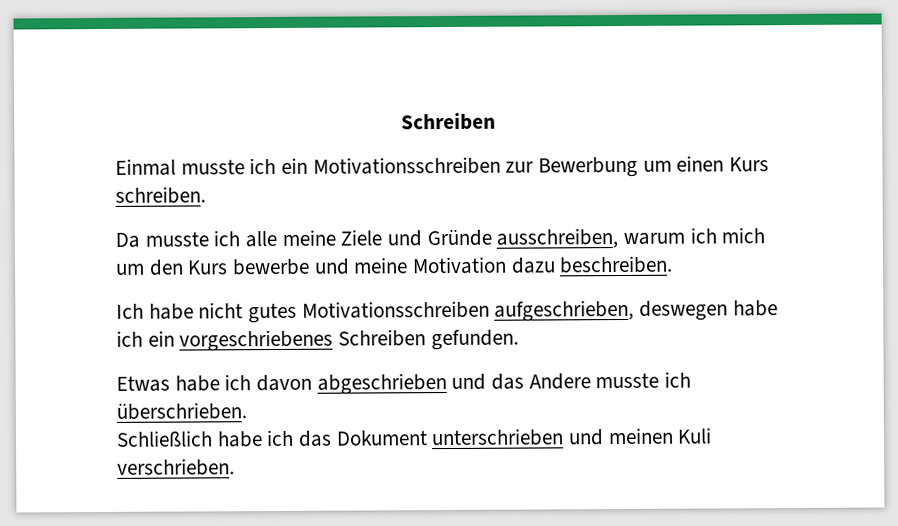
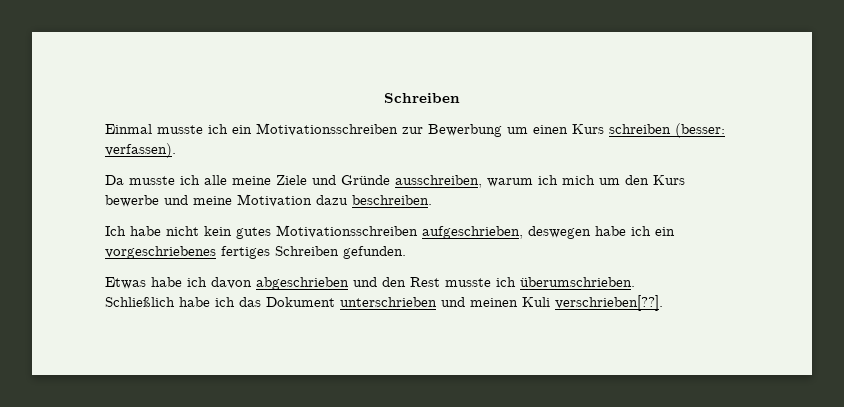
- Einmal musste ich ein Motivationsschreiben zur Bewerbung um einen Kurs schreiben.
+ Einmal musste ich ein Motivationsschreiben zur Bewerbung um einen Kurs schreiben (besser: verfassen).
- Ich habe nicht gutes Motivationsschreiben aufgeschrieben, deswegen habe ich ein vorgeschriebenes Schreiben gefunden.
+ Ich habe nicht kein gutes Motivationsschreiben aufgeschrieben, deswegen habe ich ein vorgeschriebenes fertiges Schreiben gefunden.
- Etwas habe ich davon abgeschrieben und das Andere musste ich überschrieben.
+ Etwas habe ich davon abgeschrieben und den Rest musste ich überumschrieben.
- Schließlich habe ich das Dokument unterschrieben und meinen Kuli verschrieben.
+ Schließlich habe ich das Dokument unterschrieben und meinen Kuli verschrieben[??].

